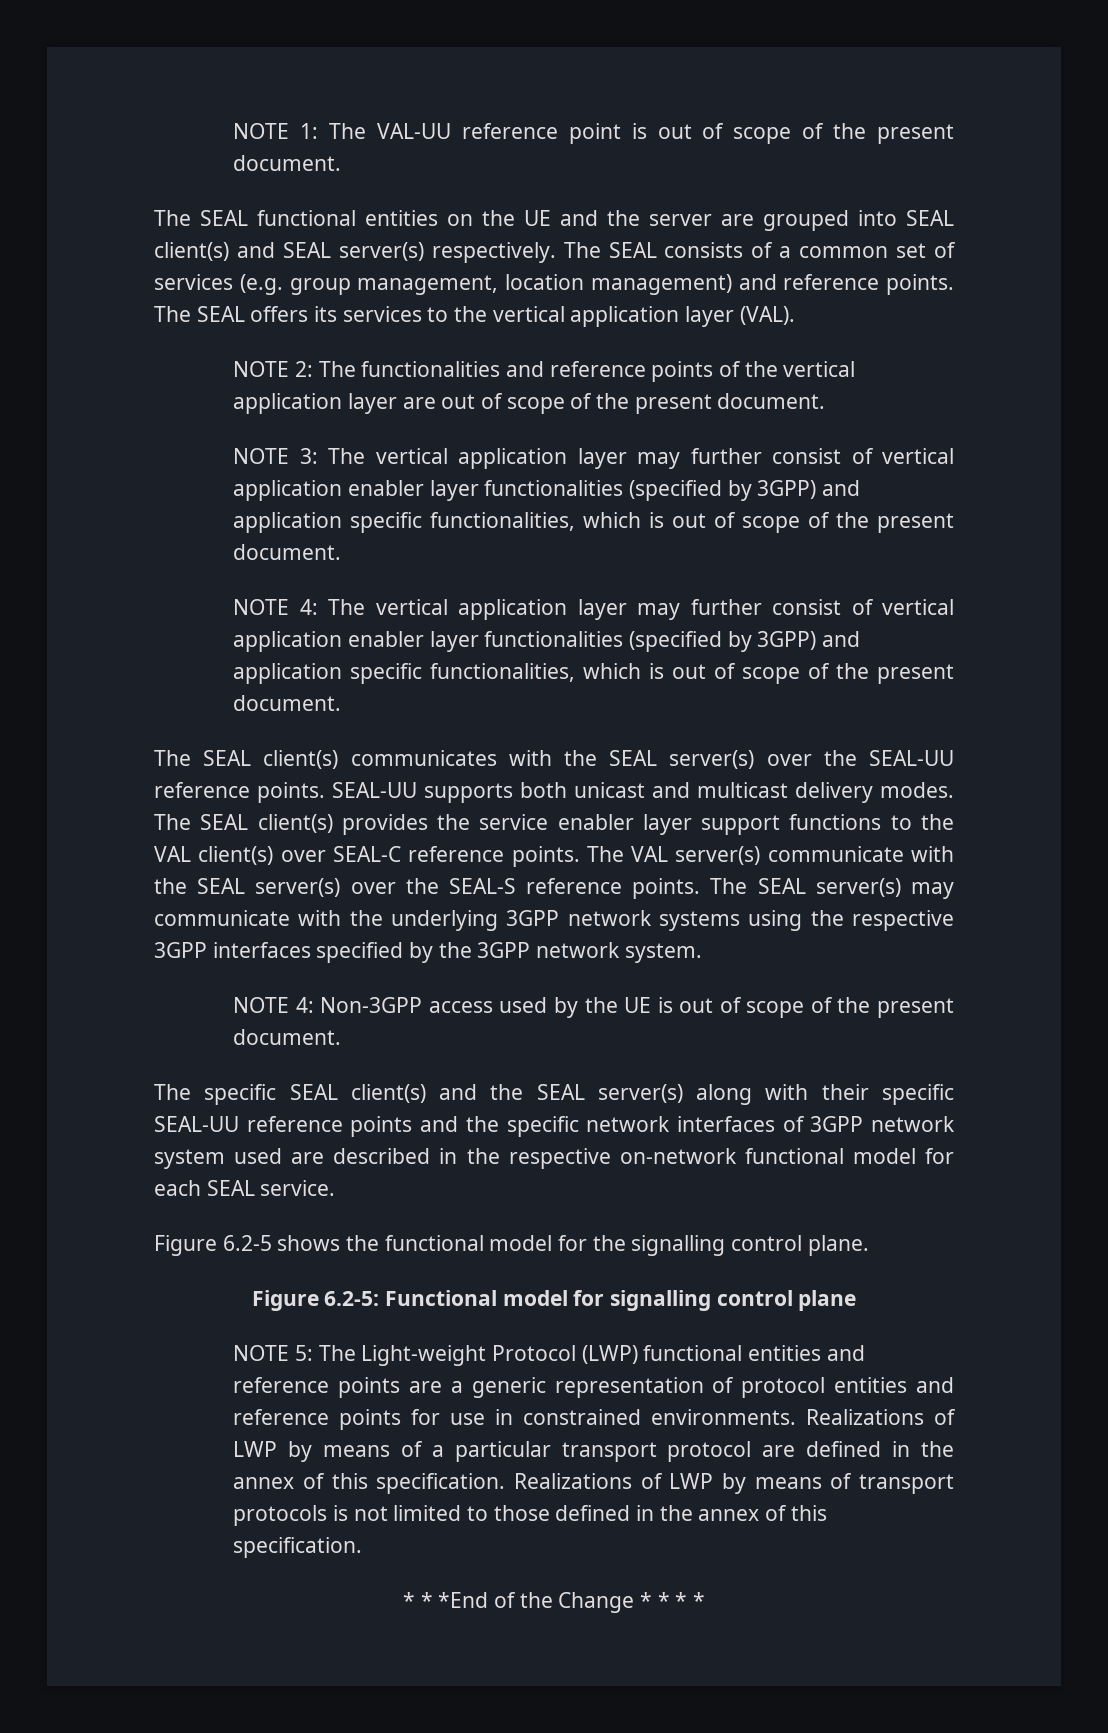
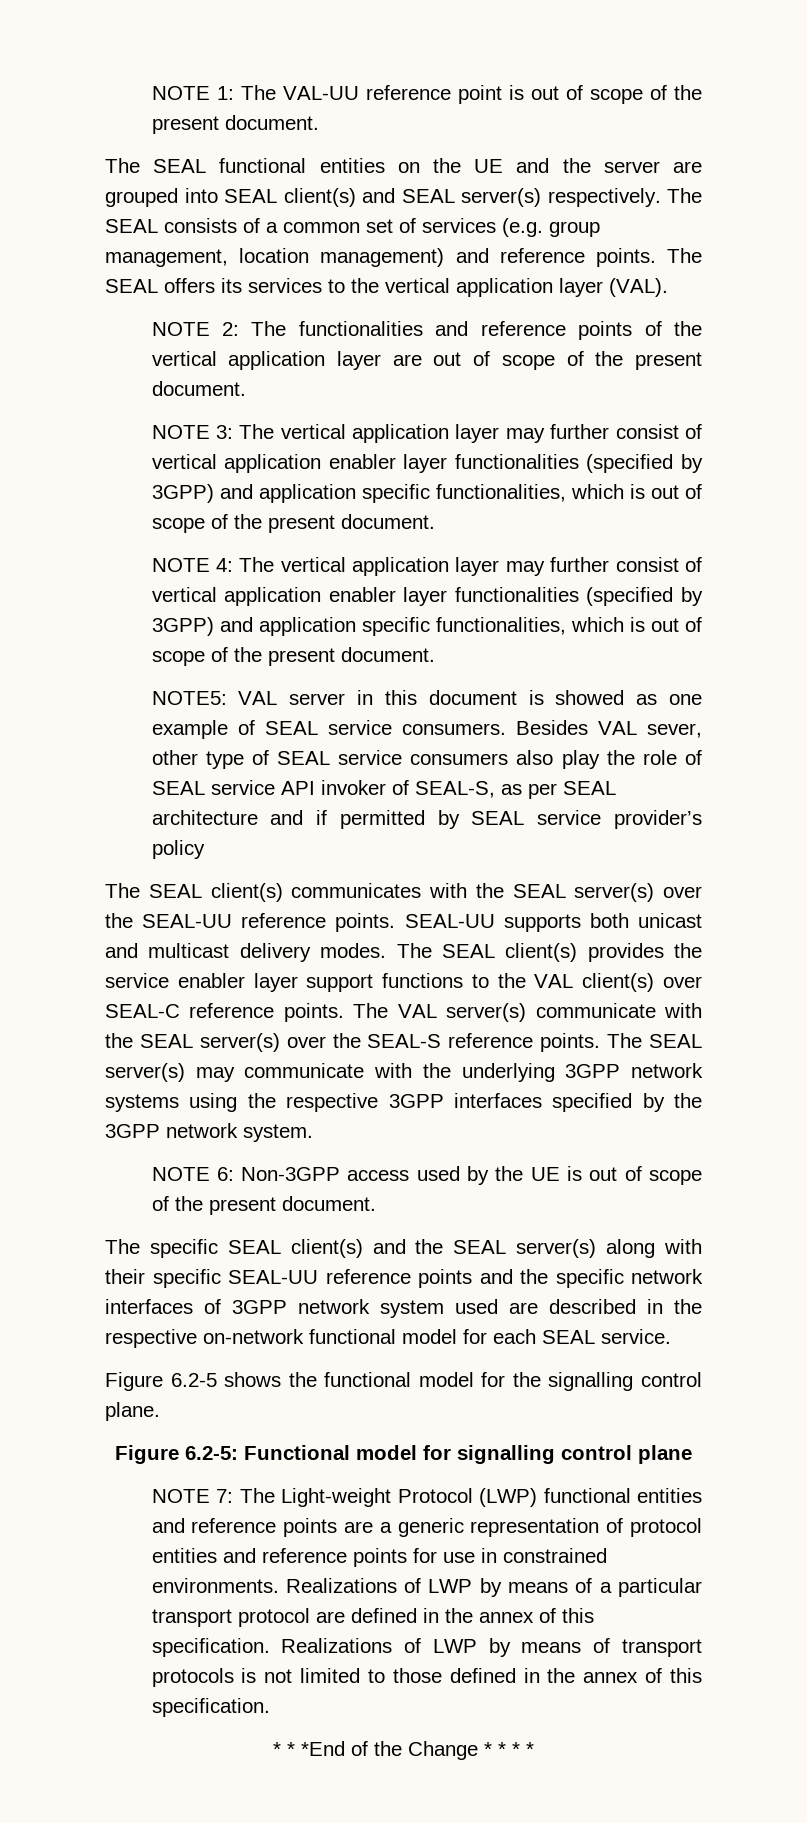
+ NOTE5: VAL server in this document is showed as one example of SEAL service consumers. Besides VAL sever, other type of SEAL service consumers also play the role of SEAL service API invoker of SEAL-S, as per SEAL architecture and if permitted by SEAL service provider’s policy
- NOTE 4: Non-3GPP access used by the UE is out of scope of the present document.
+ NOTE 6: Non-3GPP access used by the UE is out of scope of the present document.
- NOTE 5: The Light-weight Protocol (LWP) functional entities and reference points are a generic representation of protocol entities and reference points for use in constrained environments.
+ NOTE 7: The Light-weight Protocol (LWP) functional entities and reference points are a generic representation of protocol entities and reference points for use in constrained environments.

